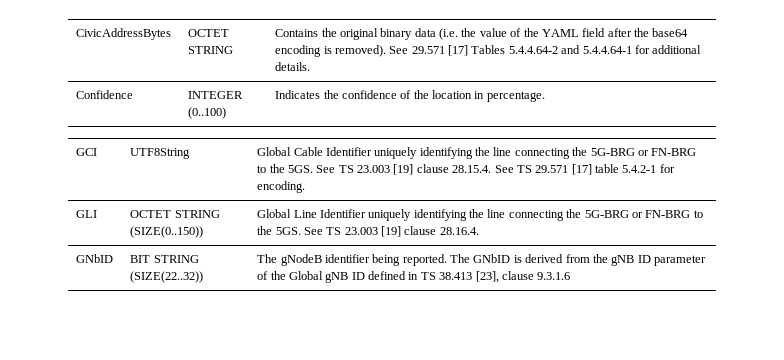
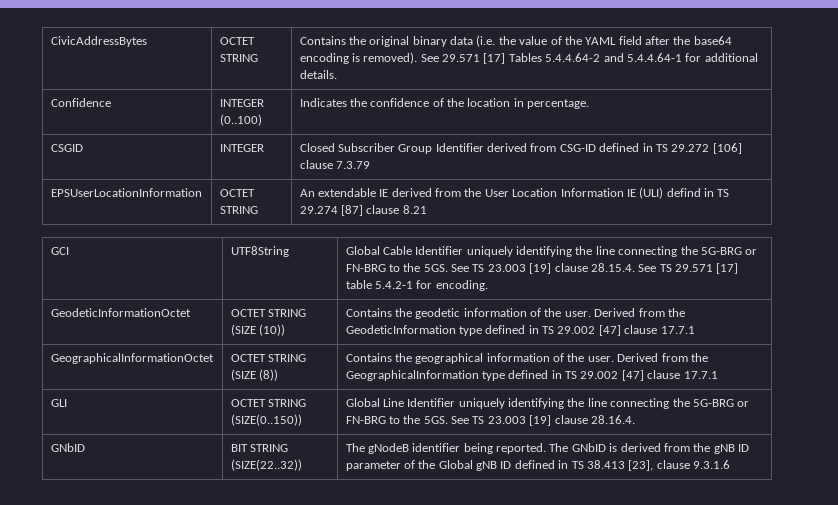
+ CSGID | INTEGER | Closed Subscriber Group Identifier derived from CSG-ID defined in TS 29.272 [106] clause 7.3.79
+ EPSUserLocationInformation | OCTET STRING | An extendable IE derived from the User Location Information IE (ULI) defind in TS 29.274 [87] clause 8.21
+ GeodeticInformationOctet | OCTET STRING (SIZE (10)) | Contains the geodetic information of the user. Derived from the GeodeticInformation type defined in TS 29.002 [47] clause 17.7.1
+ GeographicalInformationOctet | OCTET STRING (SIZE (8)) | Contains the geographical information of the user. Derived from the GeographicalInformation type defined in TS 29.002 [47] clause 17.7.1

